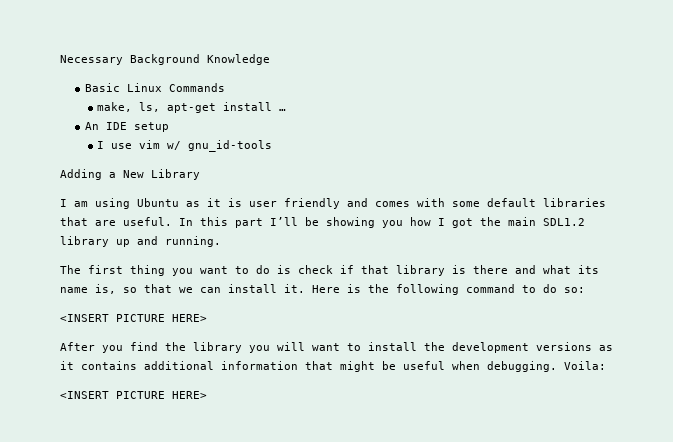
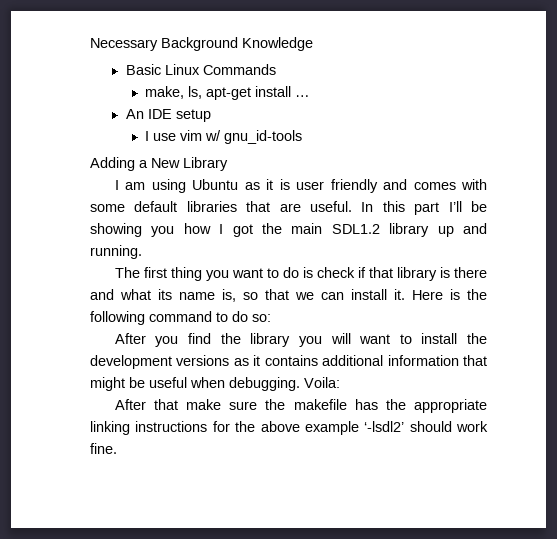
  Here is the following command to do so:
- <INSERT PICTURE HERE>
  Voila:
- <INSERT PICTURE HERE>
+ After that make sure the makefile has the appropriate linking instructions for the above example ‘-lsdl2’ should work fine.

